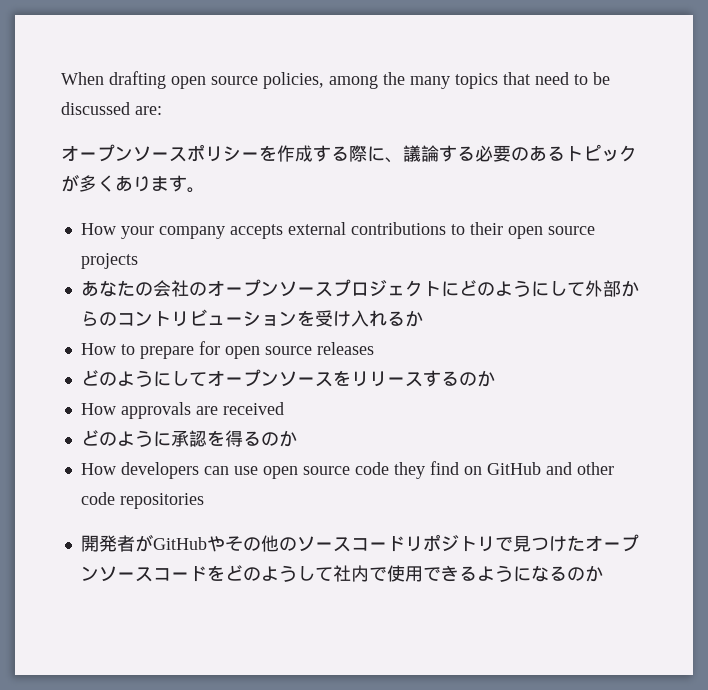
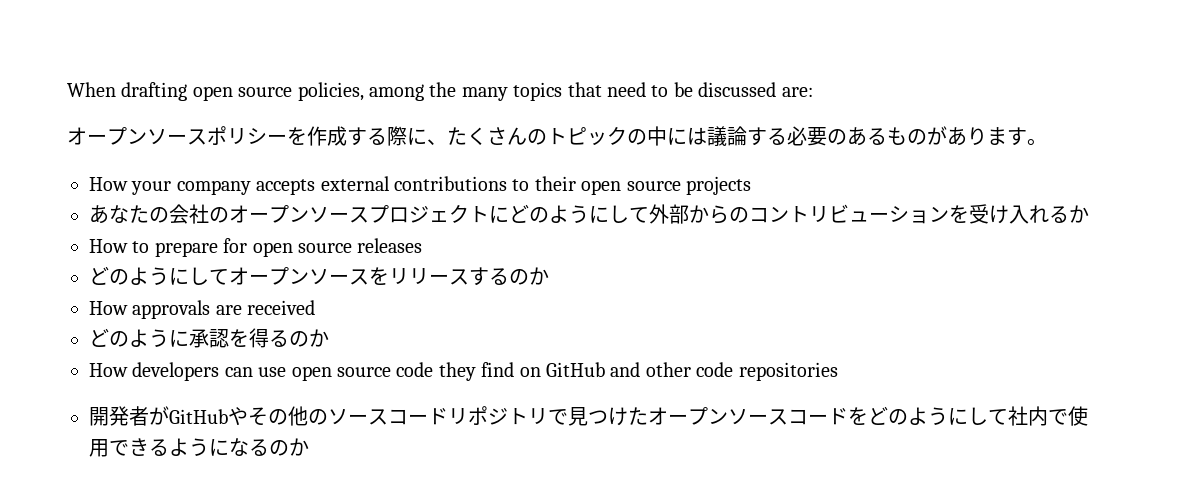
- オープンソースポリシーを作成する際に、議論する必要のあるトピックが多くあります。
+ オープンソースポリシーを作成する際に、たくさんのトピックの中には議論する必要のあるものがあります。
- 開発者がGitHubやその他のソースコードリポジトリで見つけたオープンソースコードをどのようして社内で使用できるようになるのか
+ 開発者がGitHubやその他のソースコードリポジトリで見つけたオープンソースコードをどのようにして社内で使用できるようになるのか

